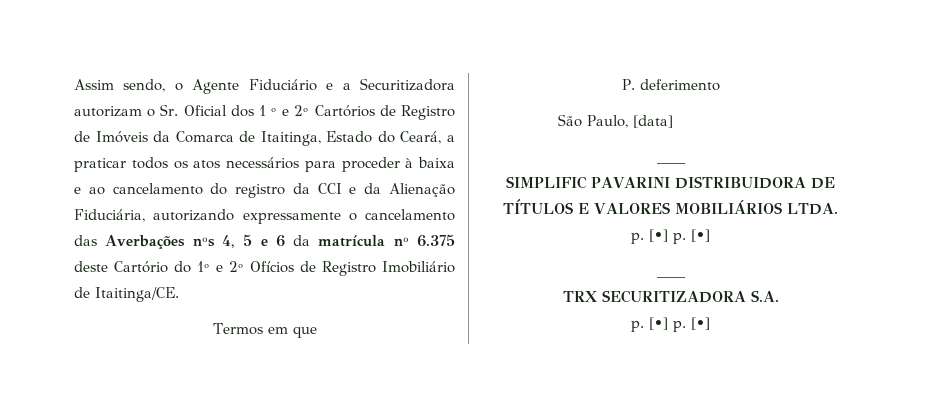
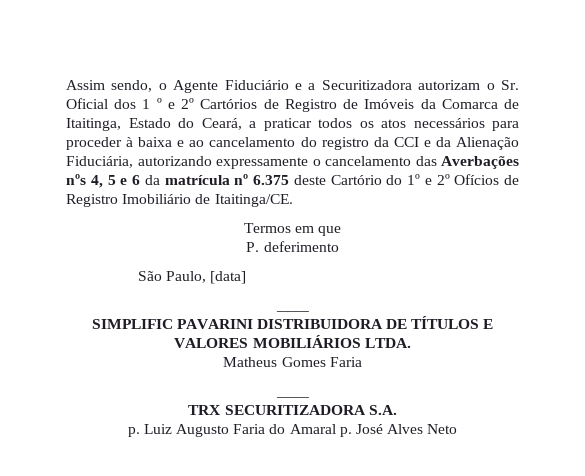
  SIMPLIFIC PAVARINI DISTRIBUIDORA DE TÍTULOS E VALORES MOBILIÁRIOS LTDA.
- p. [•] p. [•]
+ Matheus Gomes Faria
  TRX SECURITIZADORA S.A.
- p. [•] p. [•]
+ p. Luiz Augusto Faria do Amaral p. José Alves Neto

